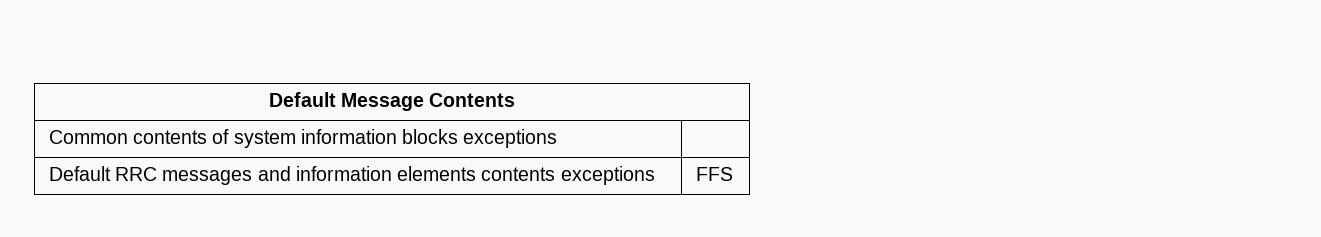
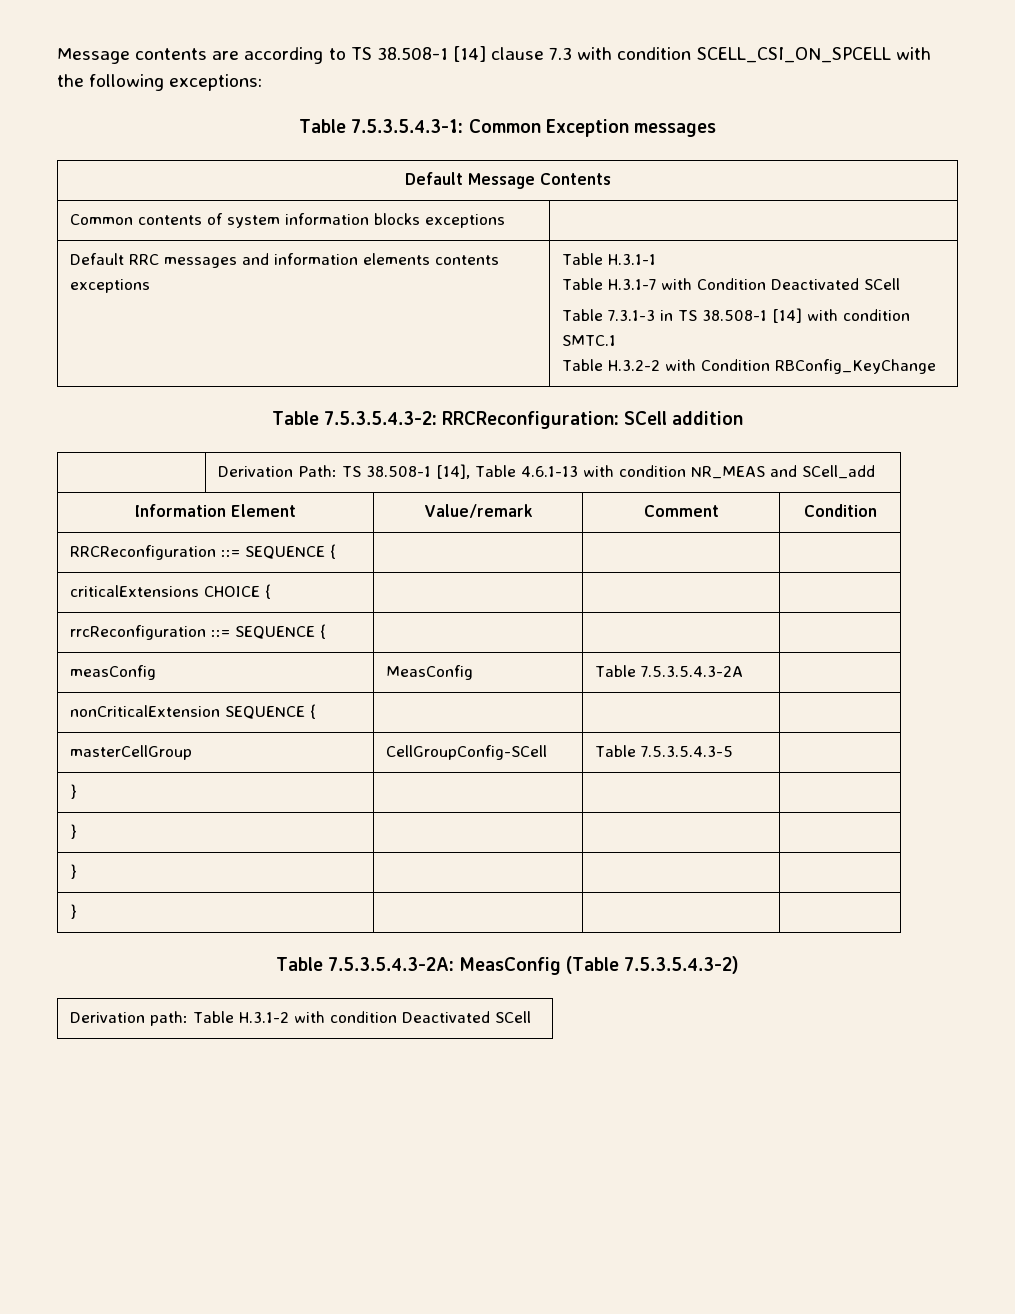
+ Message contents are according to TS 38.508-1 [14] clause 7.3 with condition SCELL_CSI_ON_SPCELL with the following exceptions:
+ Table 7.5.3.5.4.3-1: Common Exception messages
- Default RRC messages and information elements contents exceptions | FFS
+ Default RRC messages and information elements contents exceptions | Table H.3.1-1
+ Table H.3.1-7 with Condition Deactivated SCell
+ Table 7.3.1-3 in TS 38.508-1 [14] with condition SMTC.1
+ Table H.3.2-2 with Condition RBConfig_KeyChange
+ Table 7.5.3.5.4.3-2: RRCReconfiguration: SCell addition
+ | Derivation Path: TS 38.508-1 [14], Table 4.6.1-13 with condition NR_MEAS and SCell_add
+ Information Element | Value/remark | Comment | Condition
+ RRCReconfiguration ::= SEQUENCE { | | |
+ criticalExtensions CHOICE { | | |
+ rrcReconfiguration ::= SEQUENCE { | | |
+ measConfig | MeasConfig | Table 7.5.3.5.4.3-2A |
+ nonCriticalExtension SEQUENCE { | | |
+ masterCellGroup | CellGroupConfig-SCell | Table 7.5.3.5.4.3-5 |
+ } | | |
+ } | | |
+ } | | |
+ } | | |
+ Table 7.5.3.5.4.3-2A: MeasConfig (Table 7.5.3.5.4.3-2)
+ Derivation path: Table H.3.1-2 with condition Deactivated SCell

